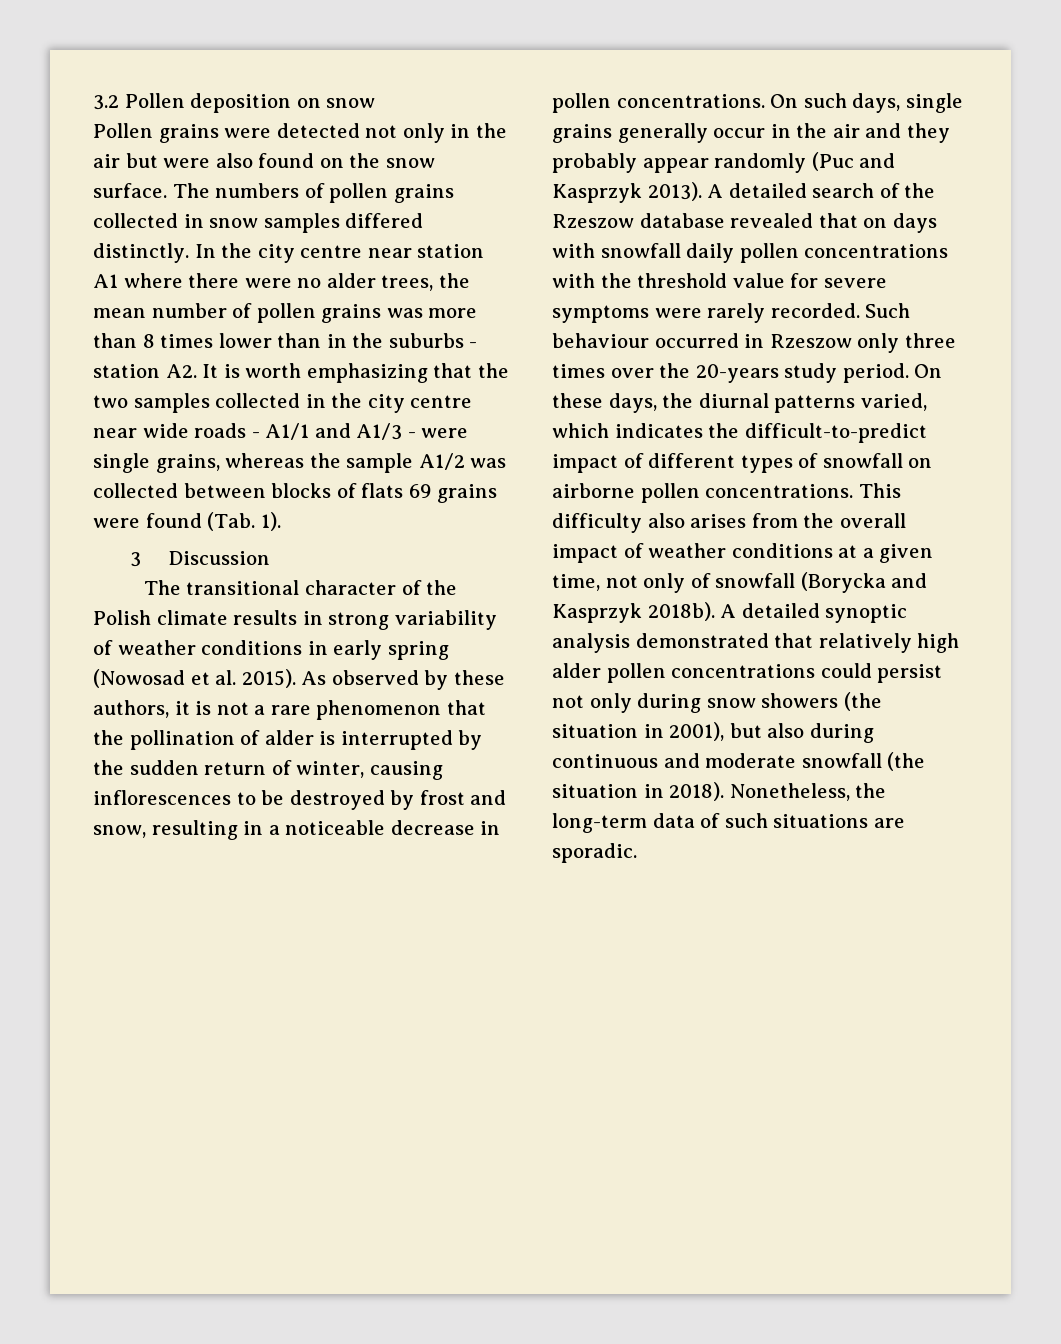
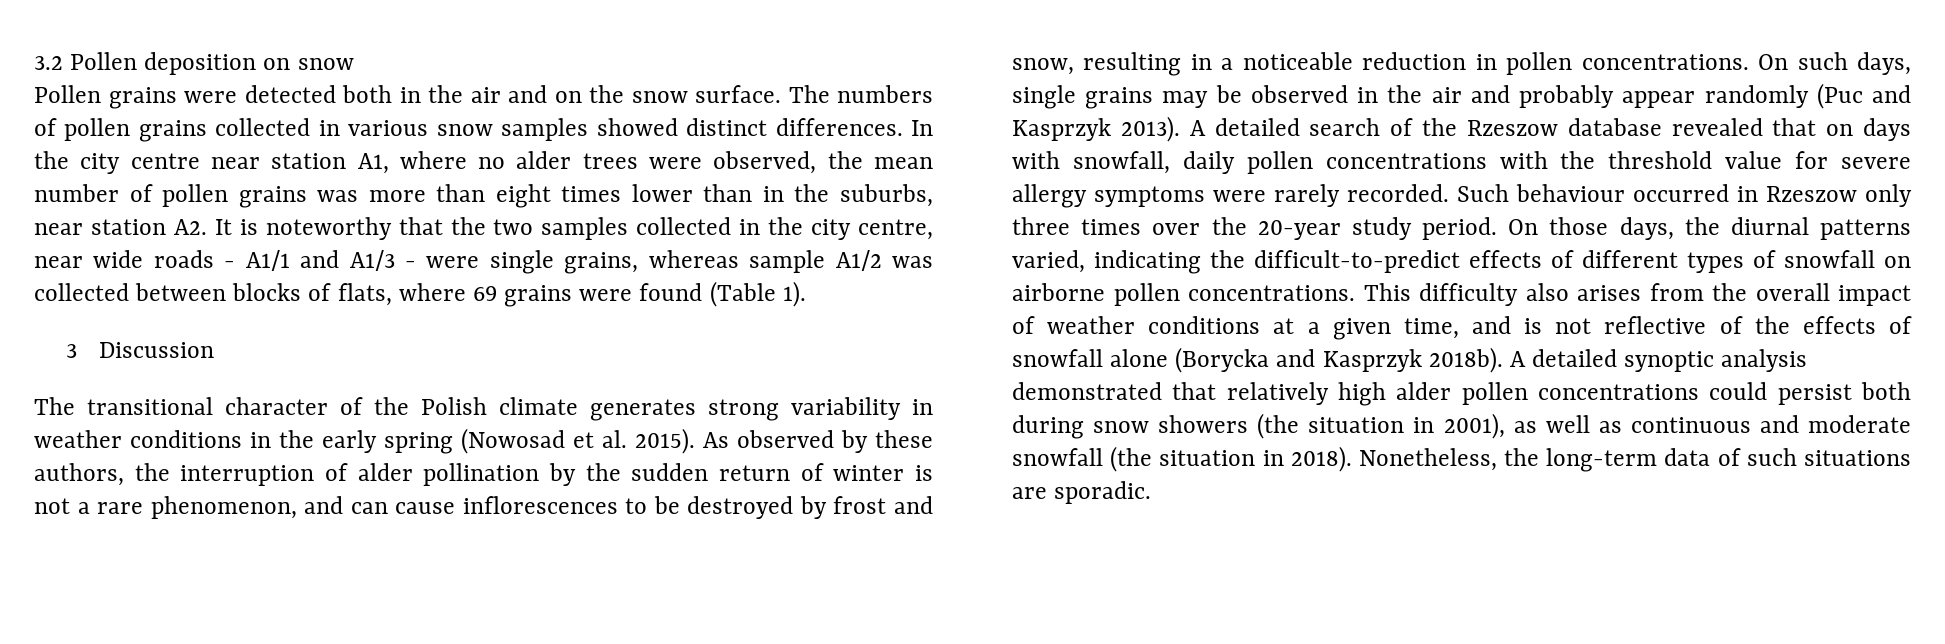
- Pollen grains were detected not only in the air but were also found on the snow surface.
+ Pollen grains were detected both in the air and on the snow surface.
- The numbers of pollen grains collected in snow samples differed distinctly.
+ The numbers of pollen grains collected in various snow samples showed distinct differences.
- In the city centre near station A1 where there were no alder trees, the mean number of pollen grains was more than 8 times lower than in the suburbs - station A2. It is worth emphasizing that the two samples collected in the city centre near wide roads - A1/1 and A1/3 - were single grains, whereas the sample A1/2 was collected between blocks of flats 69 grains were found (Tab. 1).
+ In the city centre near station A1, where no alder trees were observed, the mean number of pollen grains was more than eight times lower than in the suburbs, near station A2. It is noteworthy that the two samples collected in the city centre, near wide roads - A1/1 and A1/3 - were single grains, whereas sample A1/2 was collected between blocks of flats, where 69 grains were found (Table 1).
- The transitional character of the Polish climate results in strong variability of weather conditions in early spring (Nowosad et al. 2015).
+ The transitional character of the Polish climate generates strong variability in weather conditions in the early spring (Nowosad et al. 2015).
- As observed by these authors, it is not a rare phenomenon that the pollination of alder is interrupted by the sudden return of winter, causing inflorescences to be destroyed by frost and snow, resulting in a noticeable decrease in pollen concentrations.
+ As observed by these authors, the interruption of alder pollination by the sudden return of winter is not a rare phenomenon, and can cause inflorescences to be destroyed by frost and snow, resulting in a noticeable reduction in pollen concentrations.
- On such days, single grains generally occur in the air and they probably appear randomly (Puc and Kasprzyk 2013).
+ On such days, single grains may be observed in the air and probably appear randomly (Puc and Kasprzyk 2013).
- A detailed search of the Rzeszow database revealed that on days with snowfall daily pollen concentrations with the threshold value for severe symptoms were rarely recorded.
+ A detailed search of the Rzeszow database revealed that on days with snowfall, daily pollen concentrations with the threshold value for severe allergy symptoms were rarely recorded.
- Such behaviour occurred in Rzeszow only three times over the 20-years study period.
+ Such behaviour occurred in Rzeszow only three times over the 20-year study period.
- On these days, the diurnal patterns varied, which indicates the difficult-to-predict impact of different types of snowfall on airborne pollen concentrations.
+ On those days, the diurnal patterns varied, indicating the difficult-to-predict effects of different types of snowfall on airborne pollen concentrations.
- This difficulty also arises from the overall impact of weather conditions at a given time, not only of snowfall (Borycka and Kasprzyk 2018b).
+ This difficulty also arises from the overall impact of weather conditions at a given time, and is not reflective of the effects of snowfall alone (Borycka and Kasprzyk 2018b).
- A detailed synoptic analysis demonstrated that relatively high alder pollen concentrations could persist not only during snow showers (the situation in 2001), but also during continuous and moderate snowfall (the situation in 2018).
+ A detailed synoptic analysis demonstrated that relatively high alder pollen concentrations could persist both during snow showers (the situation in 2001), as well as continuous and moderate snowfall (the situation in 2018).

